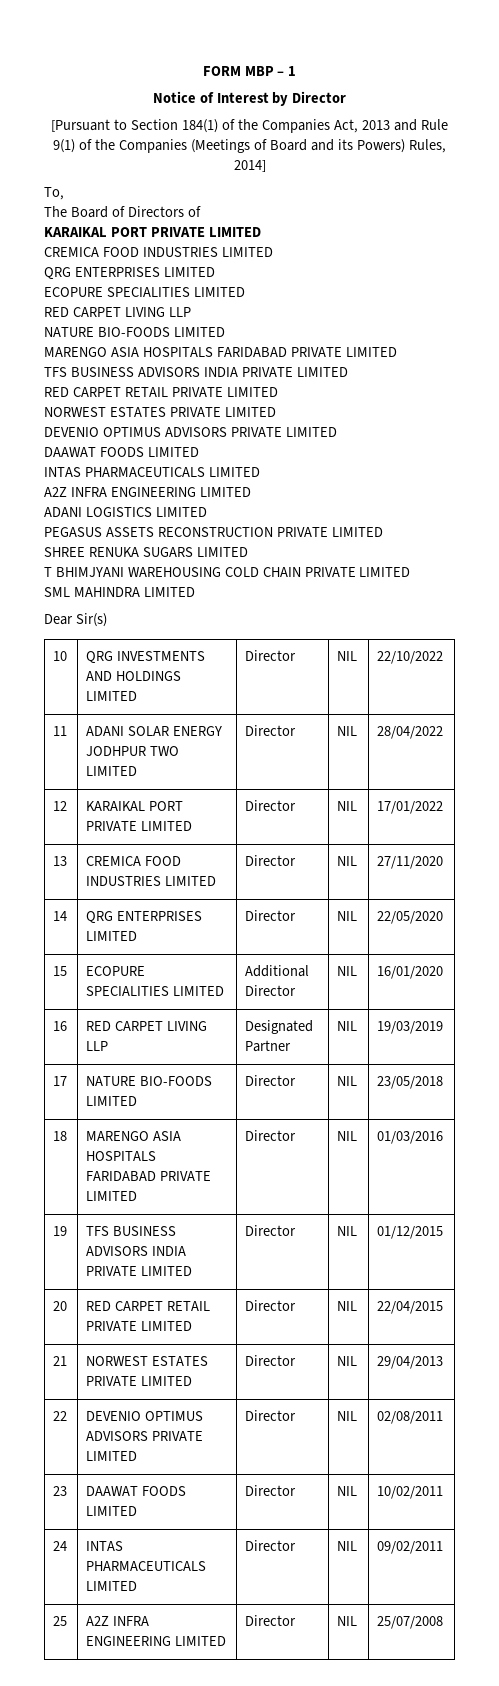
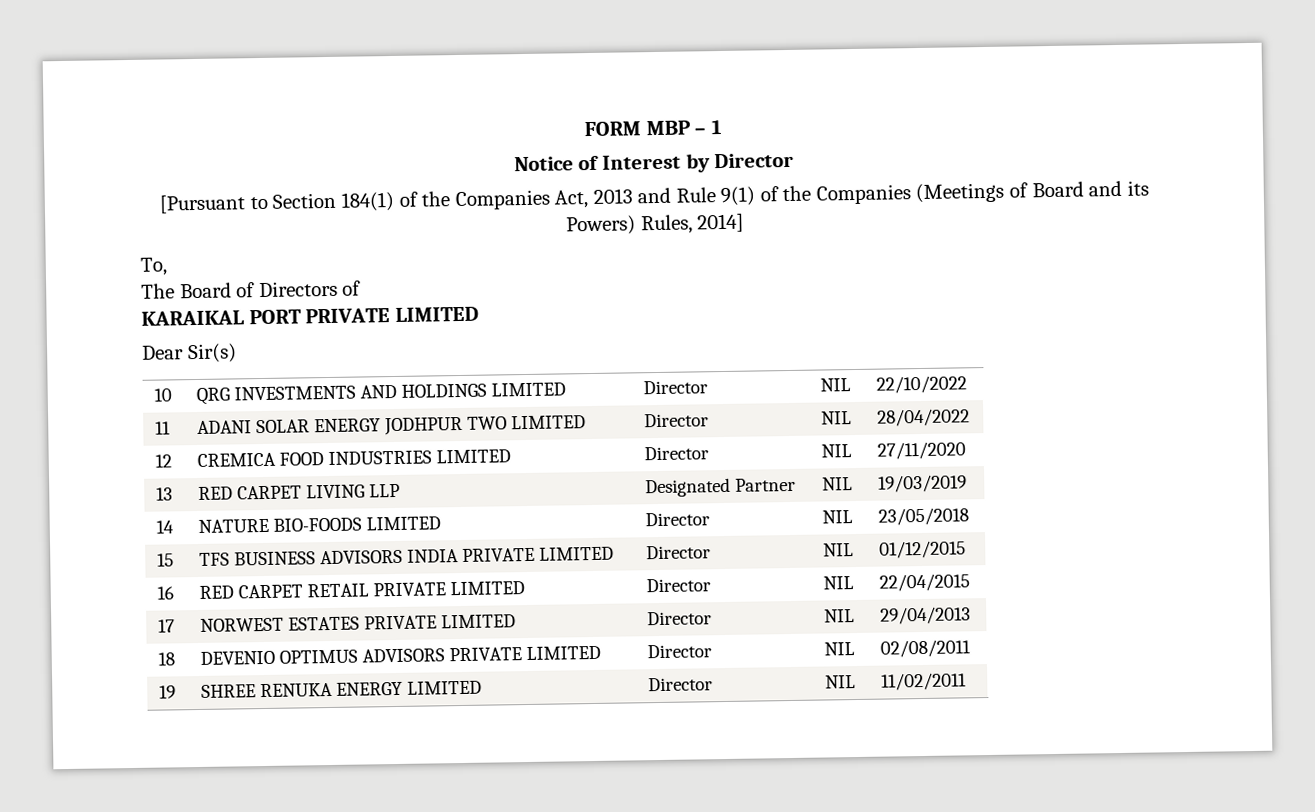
  The Board of Directors of
  KARAIKAL PORT PRIVATE LIMITED
- CREMICA FOOD INDUSTRIES LIMITED
- QRG ENTERPRISES LIMITED
- ECOPURE SPECIALITIES LIMITED
- RED CARPET LIVING LLP
- NATURE BIO-FOODS LIMITED
- MARENGO ASIA HOSPITALS FARIDABAD PRIVATE LIMITED
- TFS BUSINESS ADVISORS INDIA PRIVATE LIMITED
- RED CARPET RETAIL PRIVATE LIMITED
- NORWEST ESTATES PRIVATE LIMITED
- DEVENIO OPTIMUS ADVISORS PRIVATE LIMITED
- DAAWAT FOODS LIMITED
- INTAS PHARMACEUTICALS LIMITED
- A2Z INFRA ENGINEERING LIMITED
- ADANI LOGISTICS LIMITED
- PEGASUS ASSETS RECONSTRUCTION PRIVATE LIMITED
- SHREE RENUKA SUGARS LIMITED
- T BHIMJYANI WAREHOUSING COLD CHAIN PRIVATE LIMITED
- SML MAHINDRA LIMITED
- 12 | KARAIKAL PORT PRIVATE LIMITED | Director | NIL | 17/01/2022
- 13 | CREMICA FOOD INDUSTRIES LIMITED | Director | NIL | 27/11/2020
+ 12 | CREMICA FOOD INDUSTRIES LIMITED | Director | NIL | 27/11/2020
- 14 | QRG ENTERPRISES LIMITED | Director | NIL | 22/05/2020
- 15 | ECOPURE SPECIALITIES LIMITED | Additional Director | NIL | 16/01/2020
- 16 | RED CARPET LIVING LLP | Designated Partner | NIL | 19/03/2019
+ 13 | RED CARPET LIVING LLP | Designated Partner | NIL | 19/03/2019
- 17 | NATURE BIO-FOODS LIMITED | Director | NIL | 23/05/2018
+ 14 | NATURE BIO-FOODS LIMITED | Director | NIL | 23/05/2018
- 18 | MARENGO ASIA HOSPITALS FARIDABAD PRIVATE LIMITED | Director | NIL | 01/03/2016
- 19 | TFS BUSINESS ADVISORS INDIA PRIVATE LIMITED | Director | NIL | 01/12/2015
+ 15 | TFS BUSINESS ADVISORS INDIA PRIVATE LIMITED | Director | NIL | 01/12/2015
- 20 | RED CARPET RETAIL PRIVATE LIMITED | Director | NIL | 22/04/2015
+ 16 | RED CARPET RETAIL PRIVATE LIMITED | Director | NIL | 22/04/2015
- 21 | NORWEST ESTATES PRIVATE LIMITED | Director | NIL | 29/04/2013
+ 17 | NORWEST ESTATES PRIVATE LIMITED | Director | NIL | 29/04/2013
- 22 | DEVENIO OPTIMUS ADVISORS PRIVATE LIMITED | Director | NIL | 02/08/2011
+ 18 | DEVENIO OPTIMUS ADVISORS PRIVATE LIMITED | Director | NIL | 02/08/2011
- 23 | DAAWAT FOODS LIMITED | Director | NIL | 10/02/2011
- 24 | INTAS PHARMACEUTICALS LIMITED | Director | NIL | 09/02/2011
- 25 | A2Z INFRA ENGINEERING LIMITED | Director | NIL | 25/07/2008
+ 19 | SHREE RENUKA ENERGY LIMITED | Director | NIL | 11/02/2011

